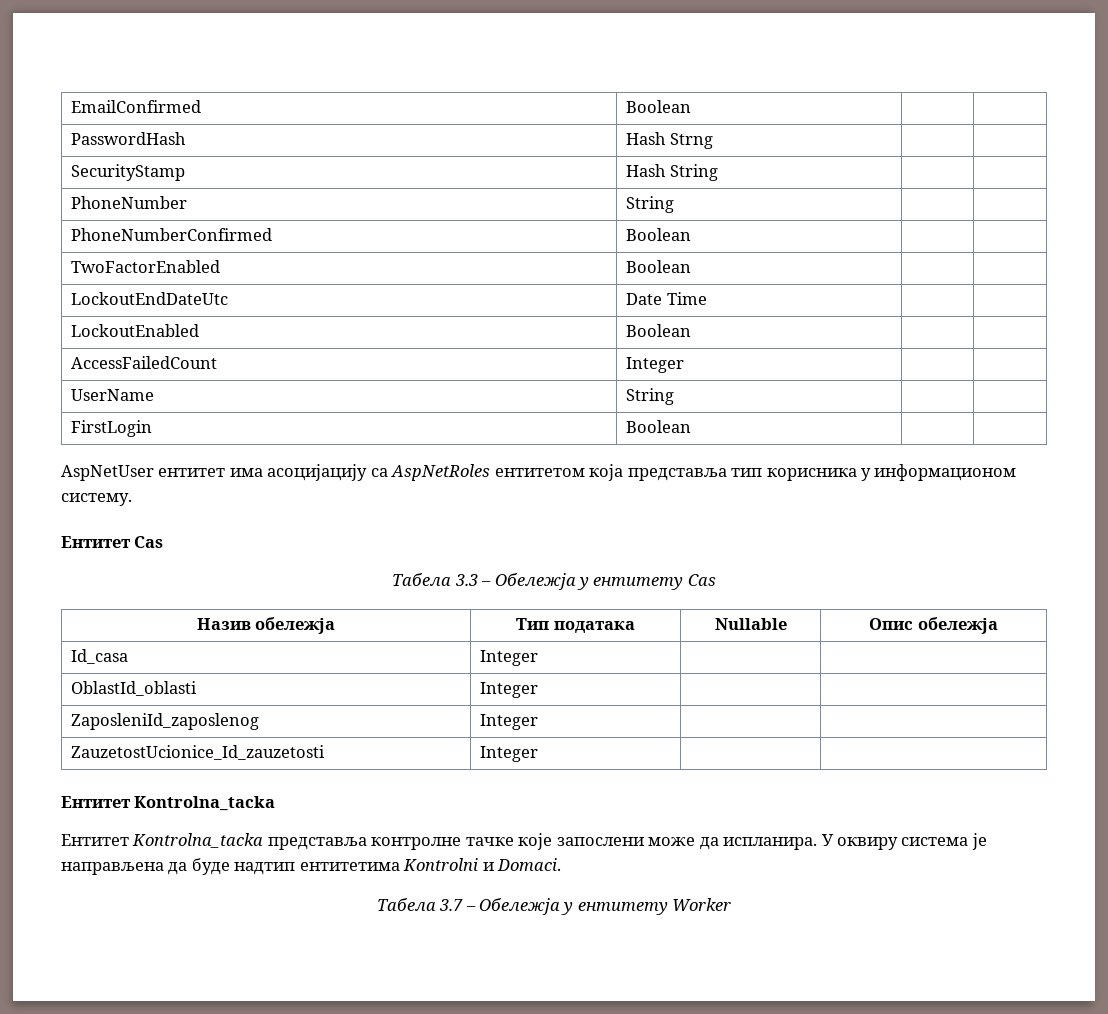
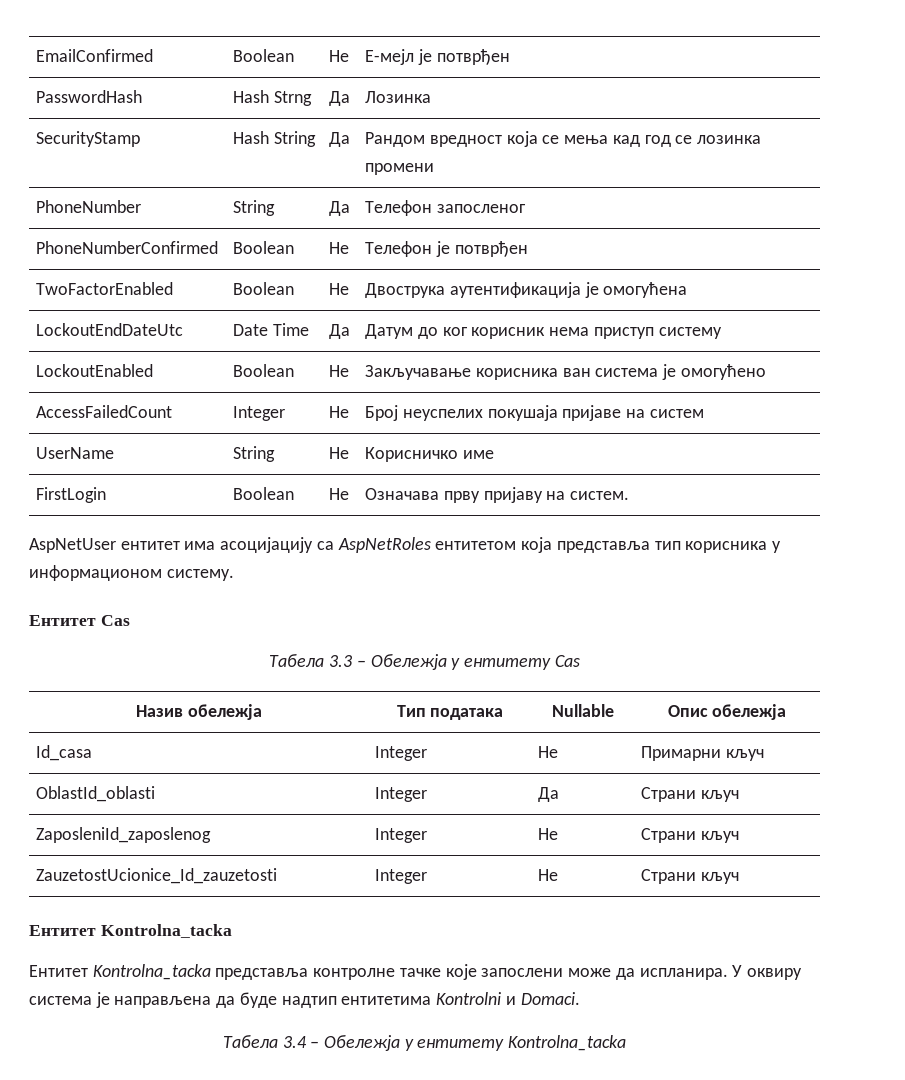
- EmailConfirmed | Boolean | |
+ EmailConfirmed | Boolean | Не | Е-мејл је потврђен
- PasswordHash | Hash Strng | |
+ PasswordHash | Hash Strng | Да | Лозинка
- SecurityStamp | Hash String | |
+ SecurityStamp | Hash String | Да | Рандом вредност која се мења кад год се лозинка промени
- PhoneNumber | String | |
+ PhoneNumber | String | Да | Телефон запосленог
- PhoneNumberConfirmed | Boolean | |
- TwoFactorEnabled | Boolean | |
- LockoutEndDateUtc | Date Time | |
- LockoutEnabled | Boolean | |
- AccessFailedCount | Integer | |
+ PhoneNumberConfirmed | Boolean | Не | Телефон је потврђен
+ TwoFactorEnabled | Boolean | Не | Двострука аутентификација је омогућена
+ LockoutEndDateUtc | Date Time | Да | Датум до ког корисник нема приступ систему
+ LockoutEnabled | Boolean | Не | Закључавање корисника ван система је омогућено
+ AccessFailedCount | Integer | Не | Број неуспелих покушаја пријаве на систем
- UserName | String | |
+ UserName | String | Не | Корисничко име
- FirstLogin | Boolean | |
+ FirstLogin | Boolean | Не | Означава прву пријаву на систем.
- Id_casa | Integer | |
+ Id_casa | Integer | Не | Примарни кључ
- OblastId_oblasti | Integer | |
+ OblastId_oblasti | Integer | Да | Страни кључ
- ZaposleniId_zaposlenog | Integer | |
+ ZaposleniId_zaposlenog | Integer | Не | Страни кључ
- ZauzetostUcionice_Id_zauzetosti | Integer | |
+ ZauzetostUcionice_Id_zauzetosti | Integer | Не | Страни кључ
- Табела 3.7 – Обележја у ентитету Worker
+ Табела 3.4 – Обележја у ентитету Kontrolna_tacka

